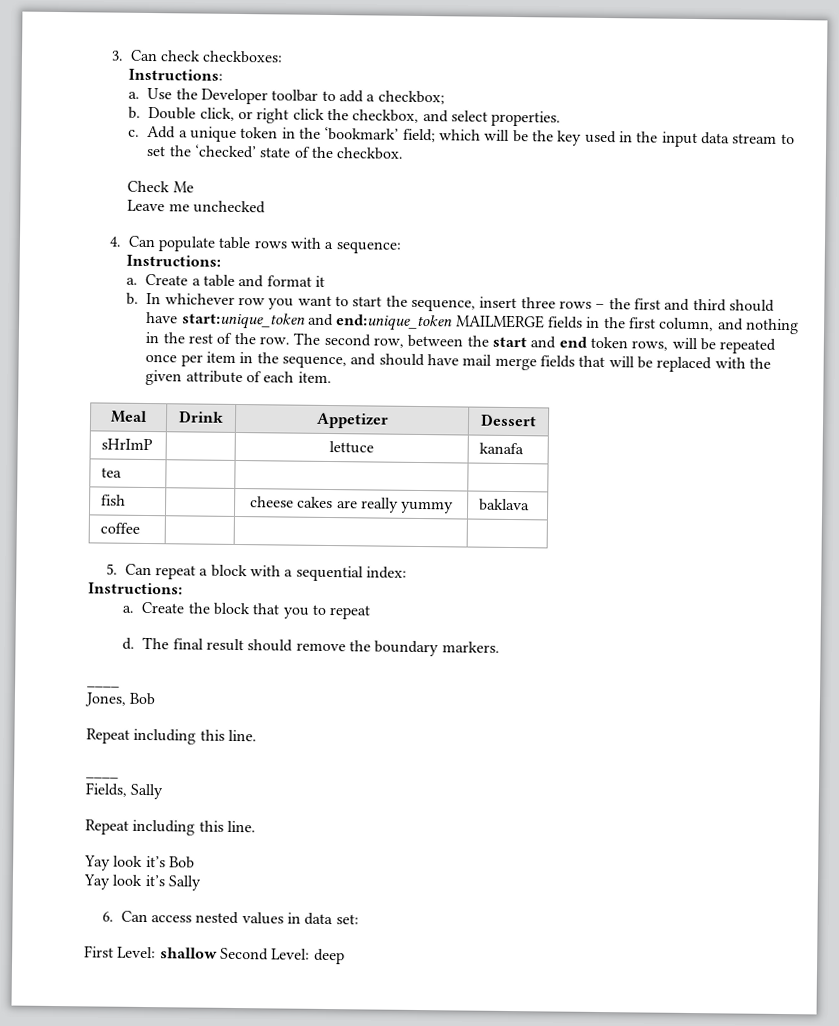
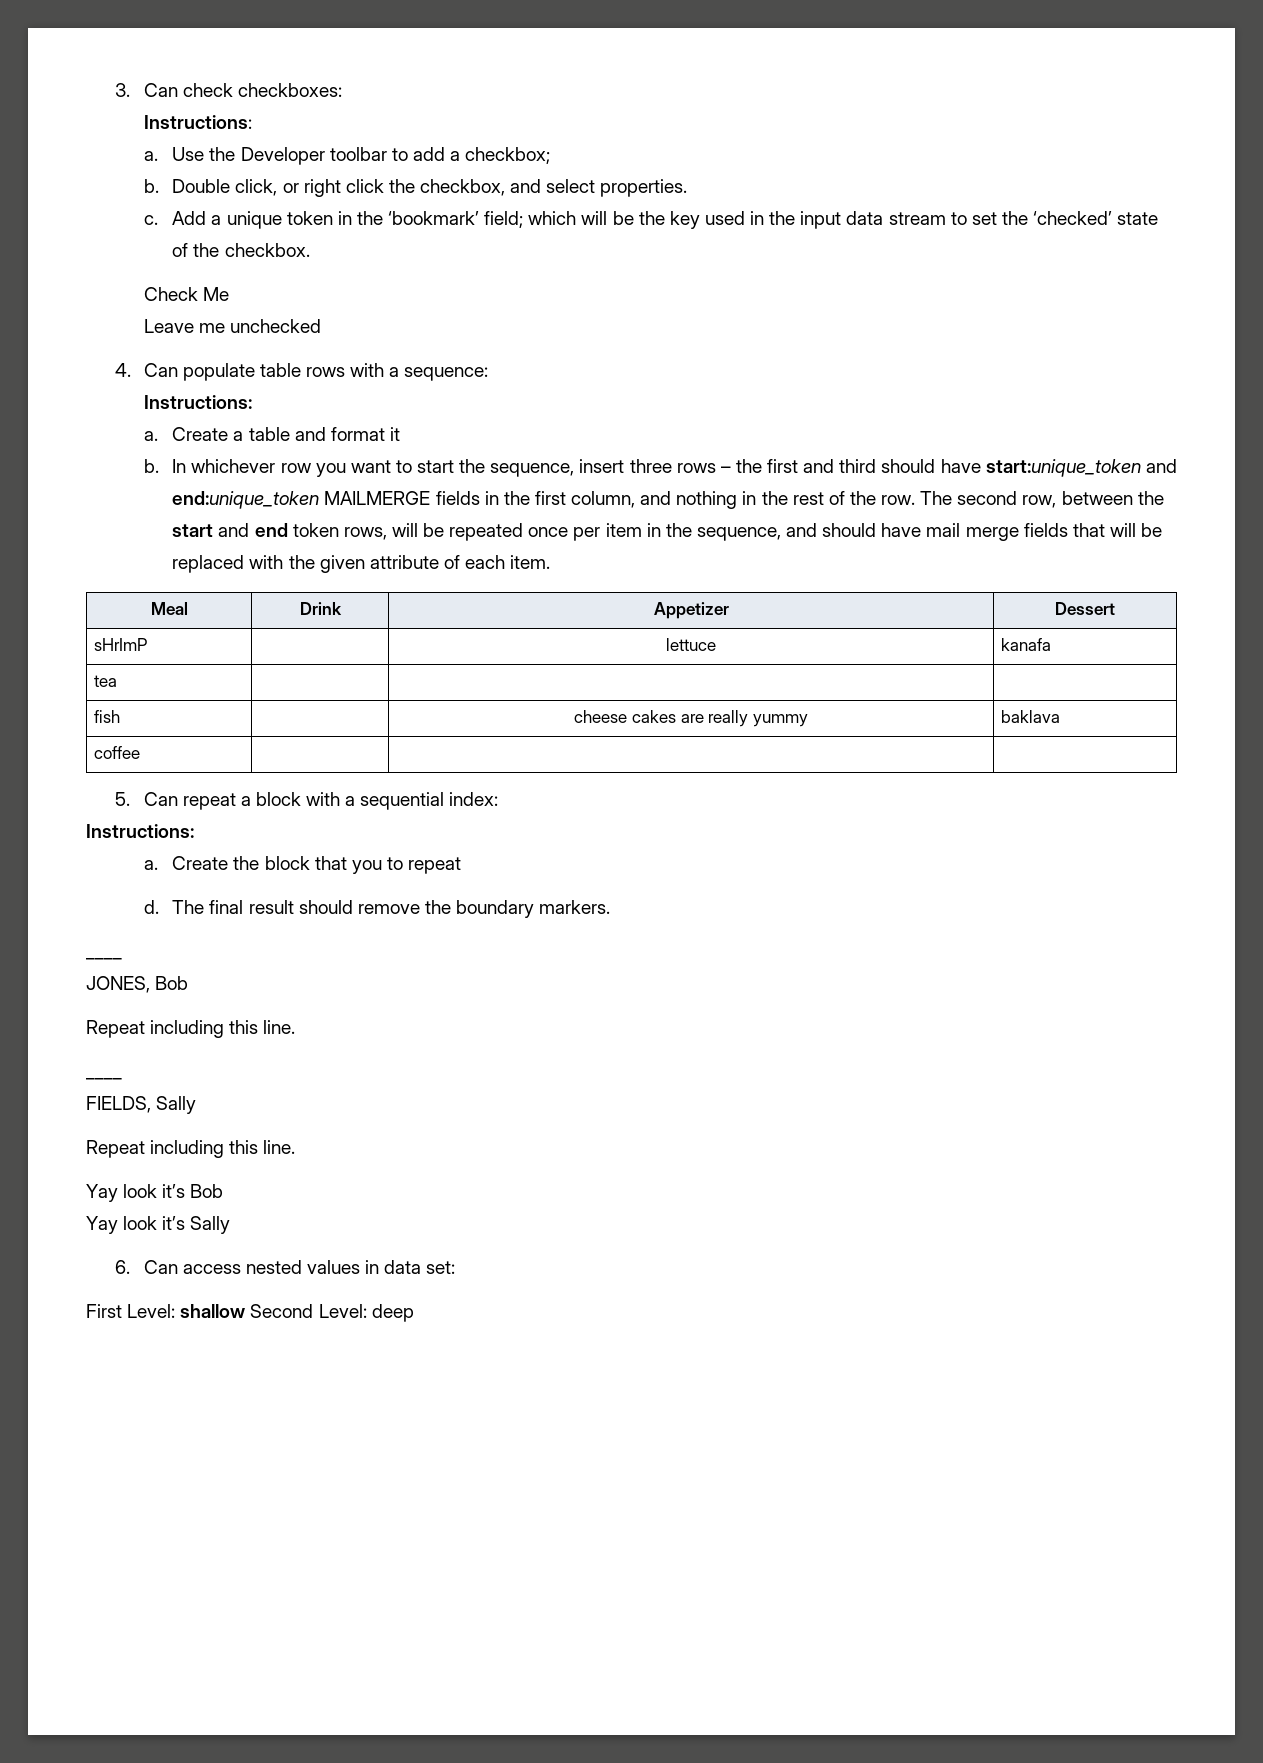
- Jones, Bob
+ JONES, Bob
- Fields, Sally
+ FIELDS, Sally

